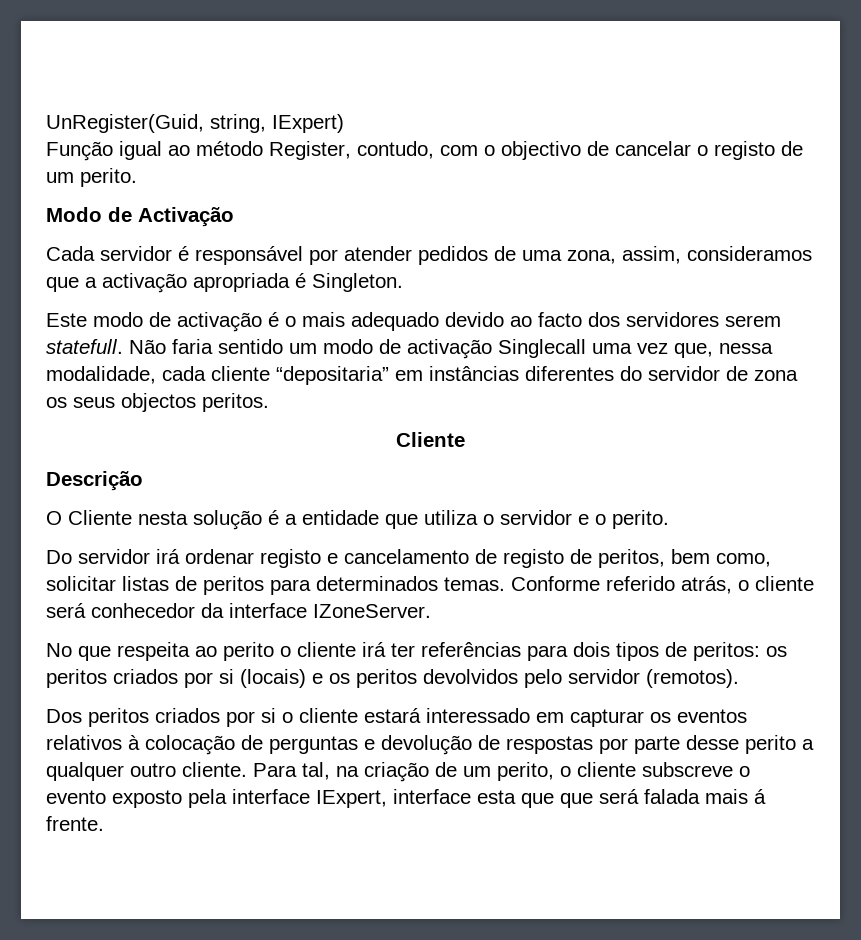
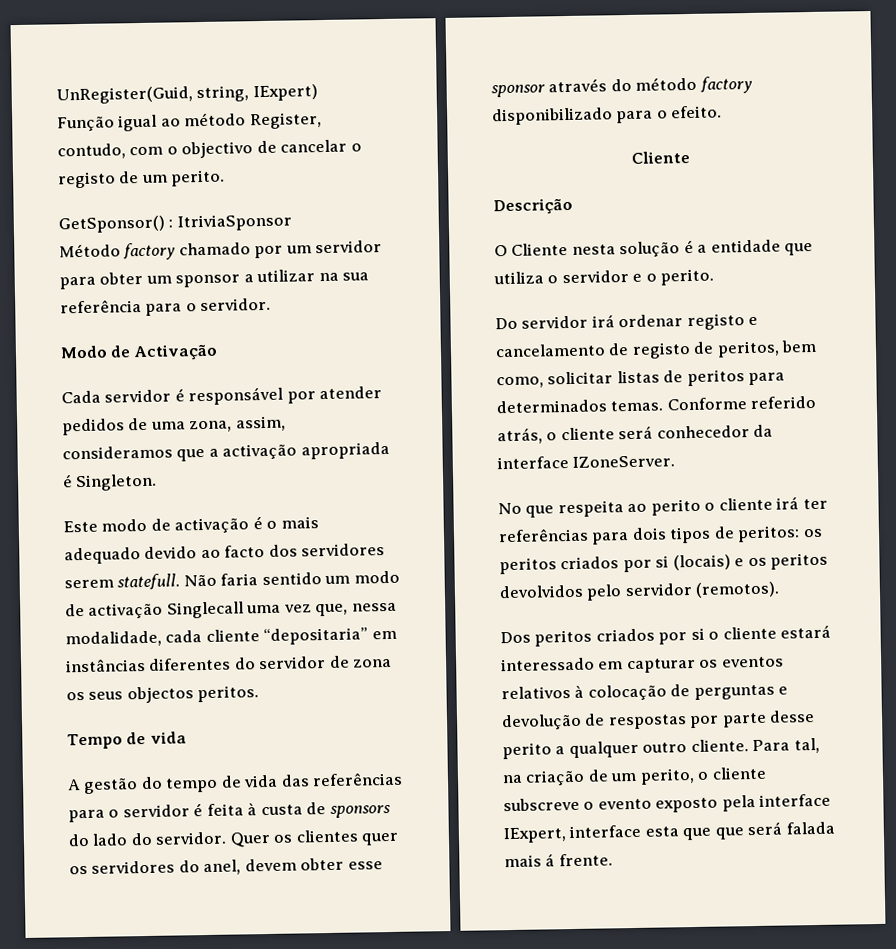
+ GetSponsor() : ItriviaSponsor
+ Método factory chamado por um servidor para obter um sponsor a utilizar na sua referência para o servidor.
+ Tempo de vida
+ A gestão do tempo de vida das referências para o servidor é feita à custa de sponsors do lado do servidor. Quer os clientes quer os servidores do anel, devem obter esse sponsor através do método factory disponibilizado para o efeito.

